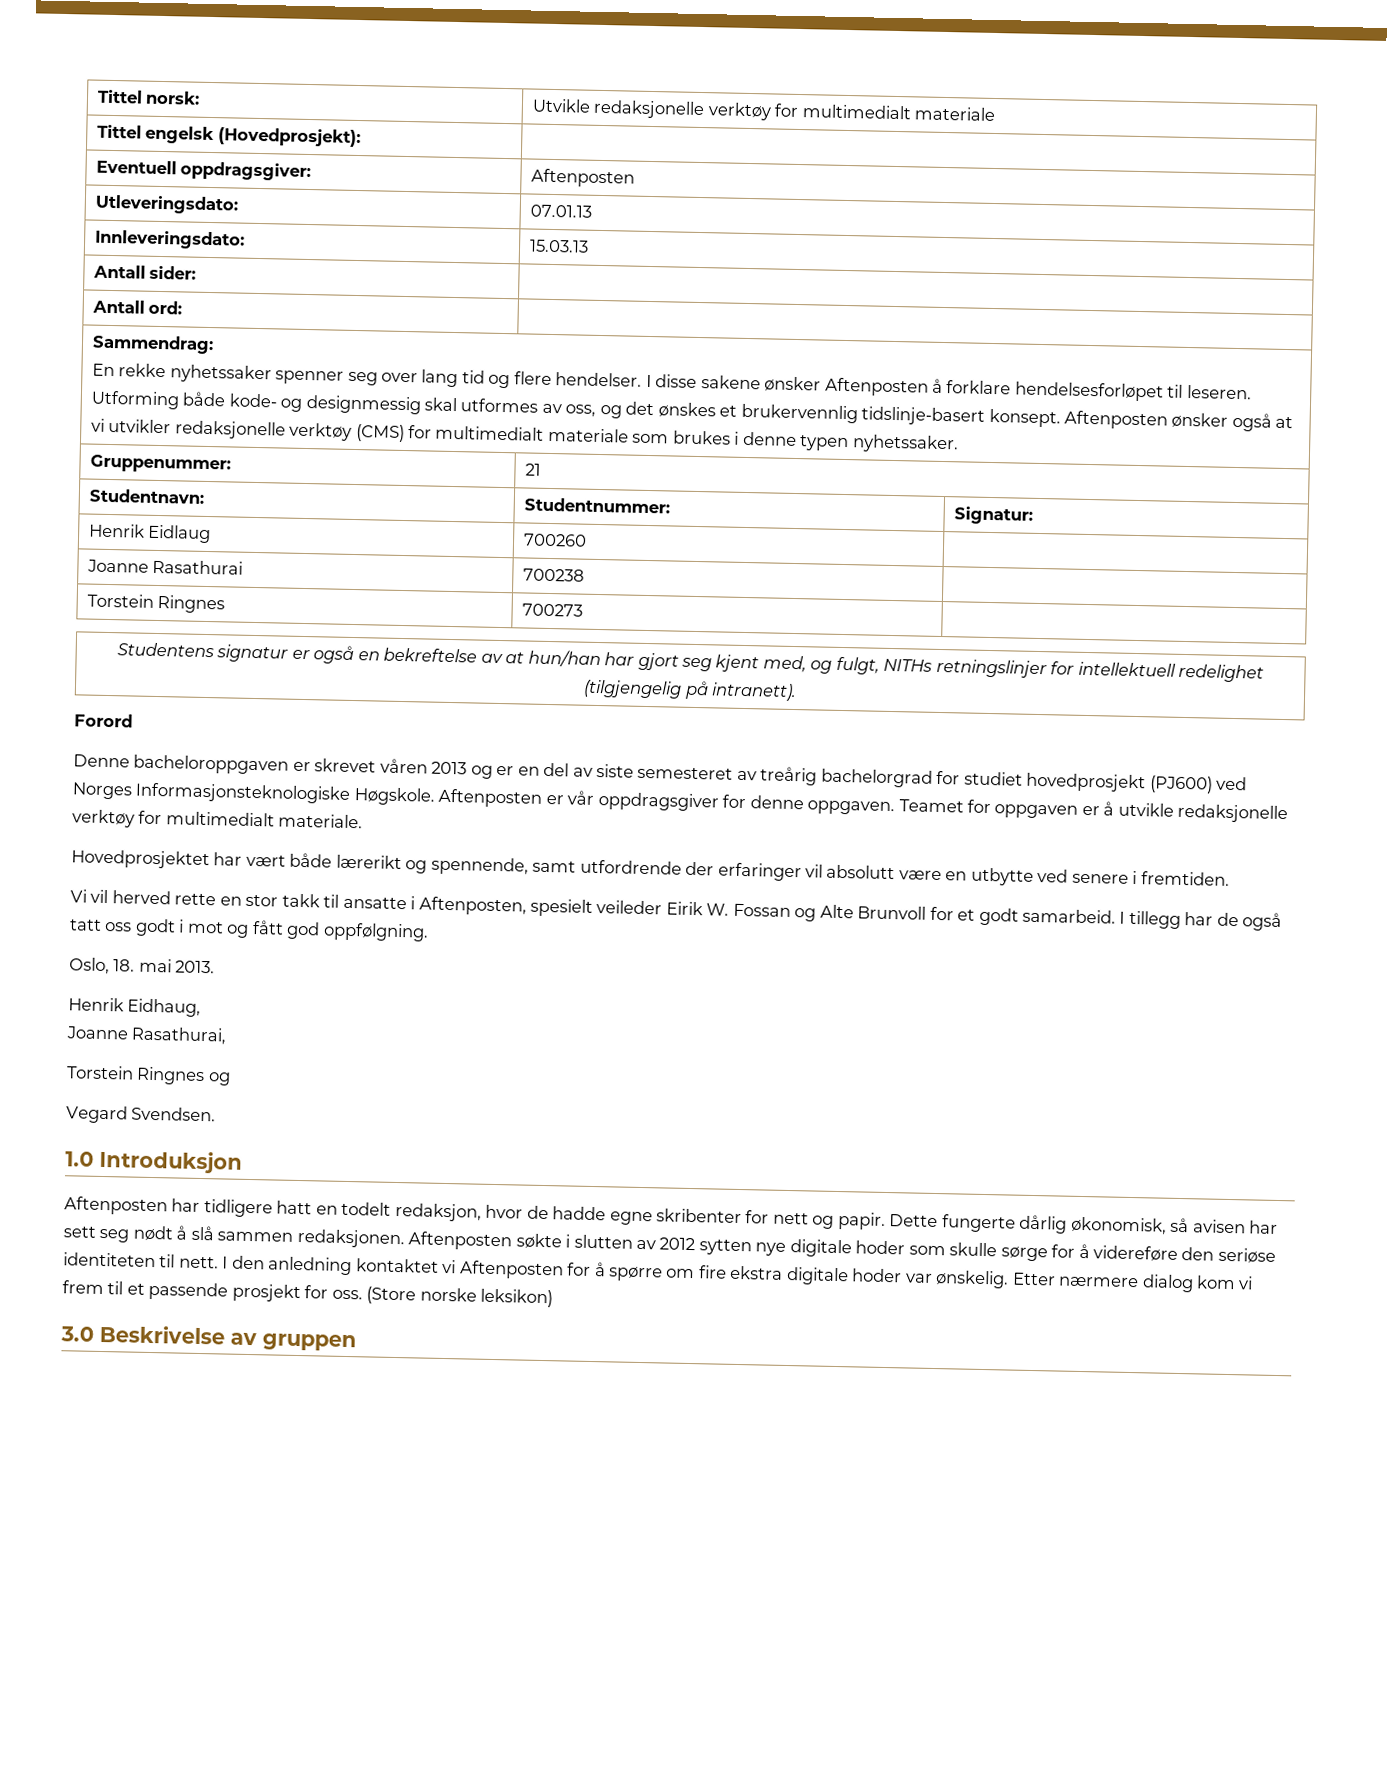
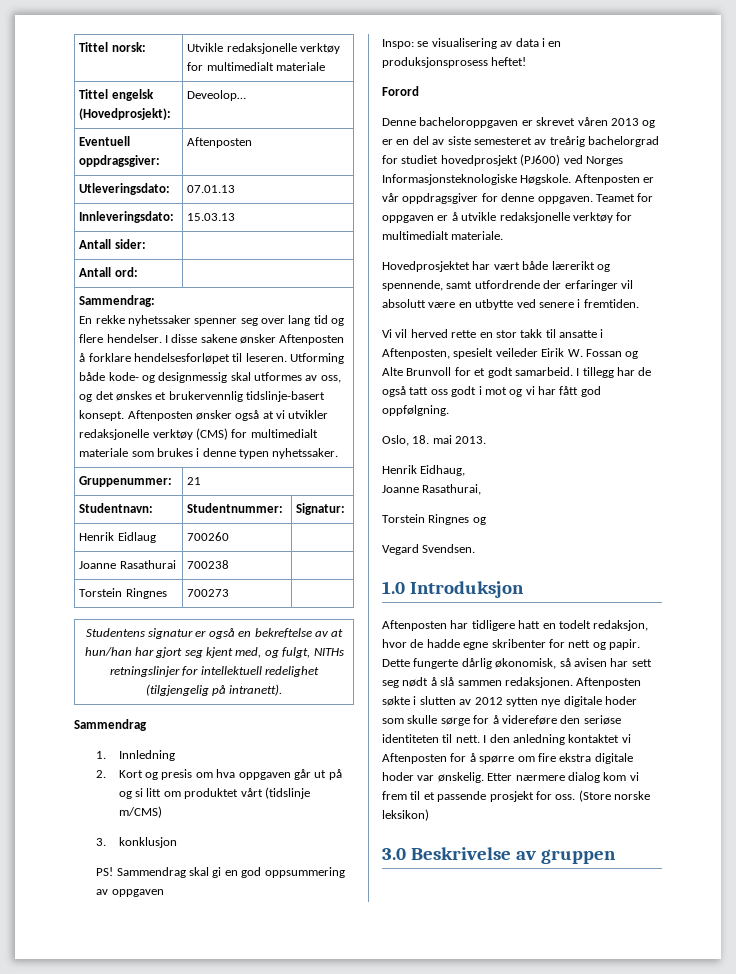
- Tittel engelsk (Hovedprosjekt): |
+ Tittel engelsk (Hovedprosjekt): | Deveolop…
  Studentens signatur er også en bekreftelse av at hun/han har gjort seg kjent med, og fulgt, NITHs retningslinjer for intellektuell redelighet (tilgjengelig på intranett).
+ Sammendrag
+ 1. Innledning
+ 2. Kort og presis om hva oppgaven går ut på og si litt om produktet vårt (tidslinje m/CMS)
+ 3. konklusjon
+ PS! Sammendrag skal gi en god oppsummering av oppgaven
+ Inspo: se visualisering av data i en produksjonsprosess heftet!
- I tillegg har de også tatt oss godt i mot og fått god oppfølgning.
+ I tillegg har de også tatt oss godt i mot og vi har fått god oppfølgning.

